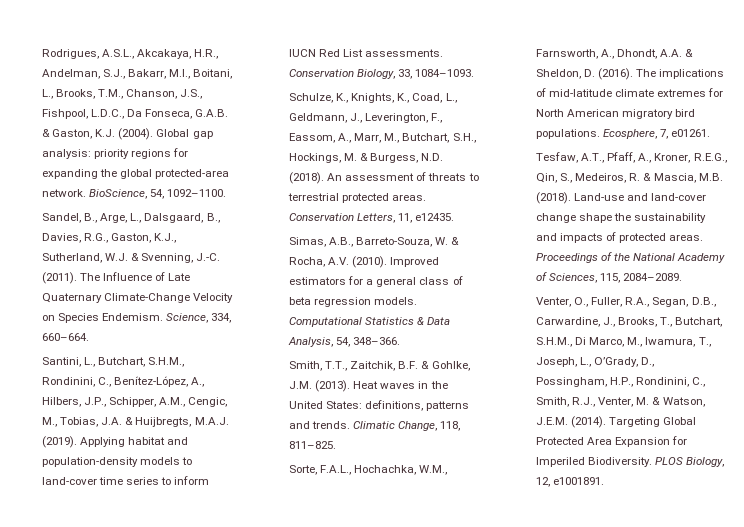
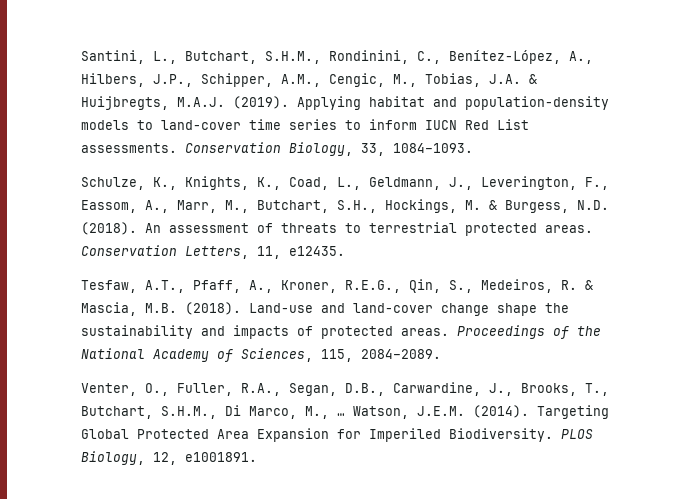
- Rodrigues, A.S.L., Akcakaya, H.R., Andelman, S.J., Bakarr, M.I., Boitani, L., Brooks, T.M., Chanson, J.S., Fishpool, L.D.C., Da Fonseca, G.A.B. & Gaston, K.J. (2004). Global gap analysis: priority regions for expanding the global protected-area network. BioScience, 54, 1092–1100.
- Sandel, B., Arge, L., Dalsgaard, B., Davies, R.G., Gaston, K.J., Sutherland, W.J. & Svenning, J.-C. (2011). The Influence of Late Quaternary Climate-Change Velocity on Species Endemism. Science, 334, 660–664.
- Simas, A.B., Barreto-Souza, W. & Rocha, A.V. (2010). Improved estimators for a general class of beta regression models. Computational Statistics & Data Analysis, 54, 348–366.
- Smith, T.T., Zaitchik, B.F. & Gohlke, J.M. (2013). Heat waves in the United States: definitions, patterns and trends. Climatic Change, 118, 811–825.
- Sorte, F.A.L., Hochachka, W.M., Farnsworth, A., Dhondt, A.A. & Sheldon, D. (2016). The implications of mid-latitude climate extremes for North American migratory bird populations. Ecosphere, 7, e01261.
- Venter, O., Fuller, R.A., Segan, D.B., Carwardine, J., Brooks, T., Butchart, S.H.M., Di Marco, M., Iwamura, T., Joseph, L., O’Grady, D., Possingham, H.P., Rondinini, C., Smith, R.J., Venter, M. & Watson, J.E.M. (2014).
+ Venter, O., Fuller, R.A., Segan, D.B., Carwardine, J., Brooks, T., Butchart, S.H.M., Di Marco, M., … Watson, J.E.M. (2014).

